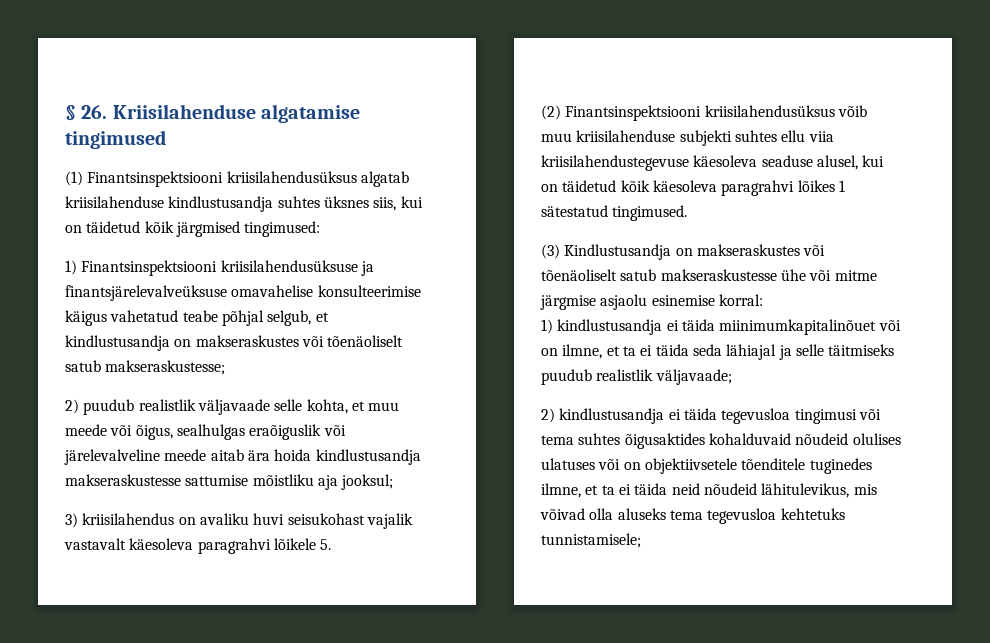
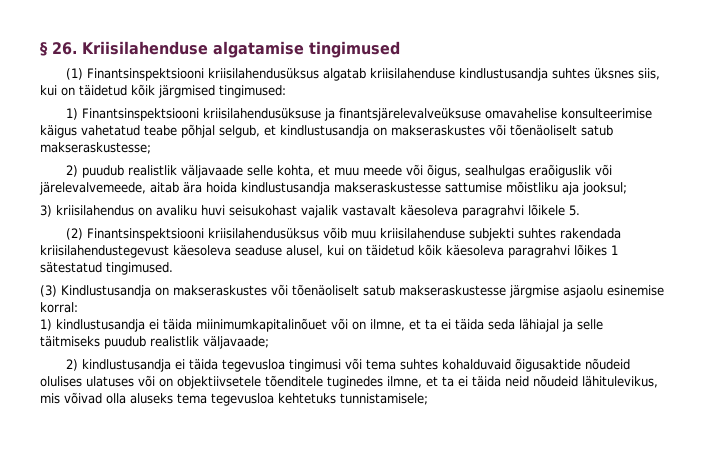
- 2) puudub realistlik väljavaade selle kohta, et muu meede või õigus, sealhulgas eraõiguslik või järelevalveline meede aitab ära hoida kindlustusandja makseraskustesse sattumise mõistliku aja jooksul;
+ 2) puudub realistlik väljavaade selle kohta, et muu meede või õigus, sealhulgas eraõiguslik või järelevalvemeede, aitab ära hoida kindlustusandja makseraskustesse sattumise mõistliku aja jooksul;
- (2) Finantsinspektsiooni kriisilahendusüksus võib muu kriisilahenduse subjekti suhtes ellu viia kriisilahendustegevuse käesoleva seaduse alusel, kui on täidetud kõik käesoleva paragrahvi lõikes 1 sätestatud tingimused.
+ (2) Finantsinspektsiooni kriisilahendusüksus võib muu kriisilahenduse subjekti suhtes rakendada kriisilahendustegevust käesoleva seaduse alusel, kui on täidetud kõik käesoleva paragrahvi lõikes 1 sätestatud tingimused.
- (3) Kindlustusandja on makseraskustes või tõenäoliselt satub makseraskustesse ühe või mitme järgmise asjaolu esinemise korral:
+ (3) Kindlustusandja on makseraskustes või tõenäoliselt satub makseraskustesse järgmise asjaolu esinemise korral:
- 2) kindlustusandja ei täida tegevusloa tingimusi või tema suhtes õigusaktides kohalduvaid nõudeid olulises ulatuses või on objektiivsetele tõenditele tuginedes ilmne, et ta ei täida neid nõudeid lähitulevikus, mis võivad olla aluseks tema tegevusloa kehtetuks tunnistamisele;
+ 2) kindlustusandja ei täida tegevusloa tingimusi või tema suhtes kohalduvaid õigusaktide nõudeid olulises ulatuses või on objektiivsetele tõenditele tuginedes ilmne, et ta ei täida neid nõudeid lähitulevikus, mis võivad olla aluseks tema tegevusloa kehtetuks tunnistamisele;

